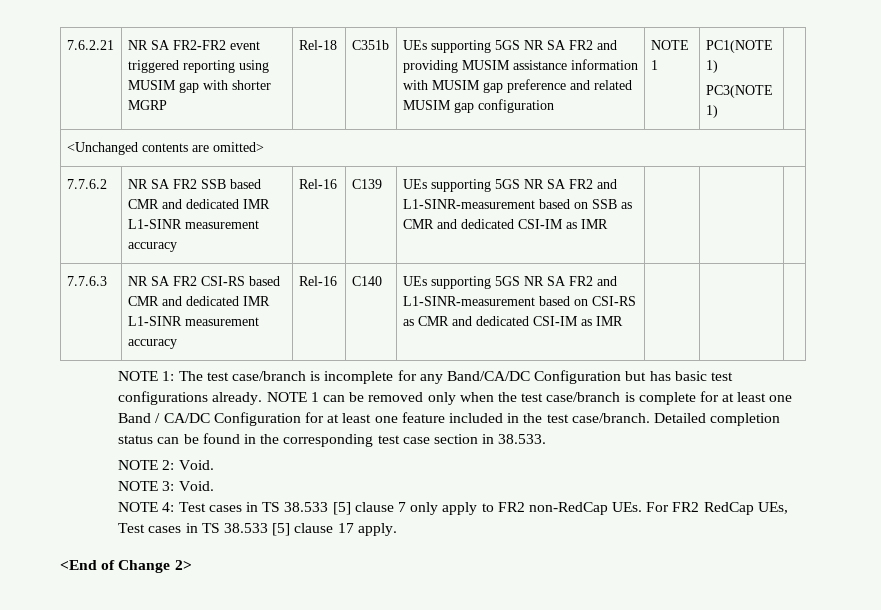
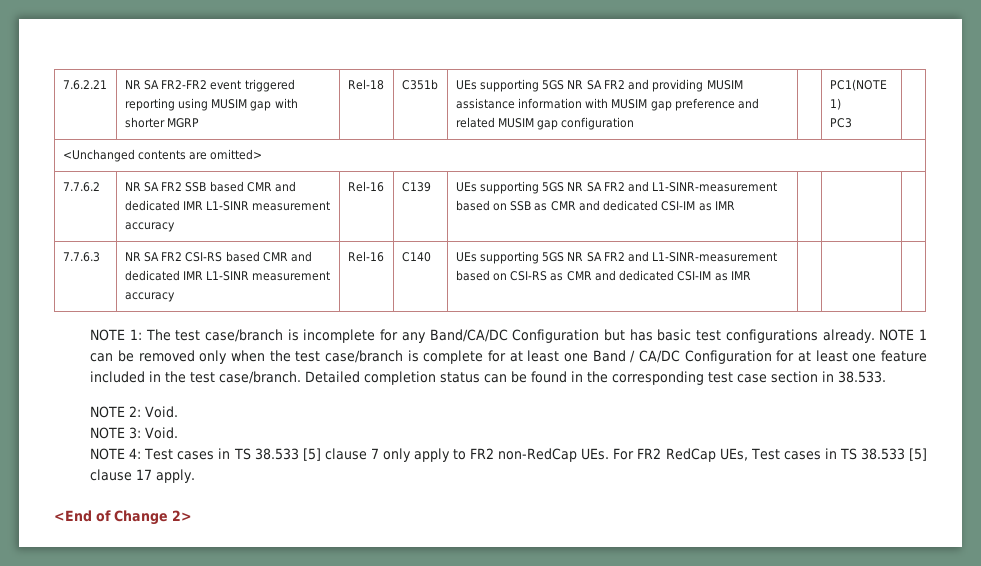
- UEs supporting 5GS NR SA FR2 and providing MUSIM assistance information with MUSIM gap preference and related MUSIM gap configuration | NOTE 1
+ UEs supporting 5GS NR SA FR2 and providing MUSIM assistance information with MUSIM gap preference and related MUSIM gap configuration
- PC3(NOTE 1)
+ PC3

